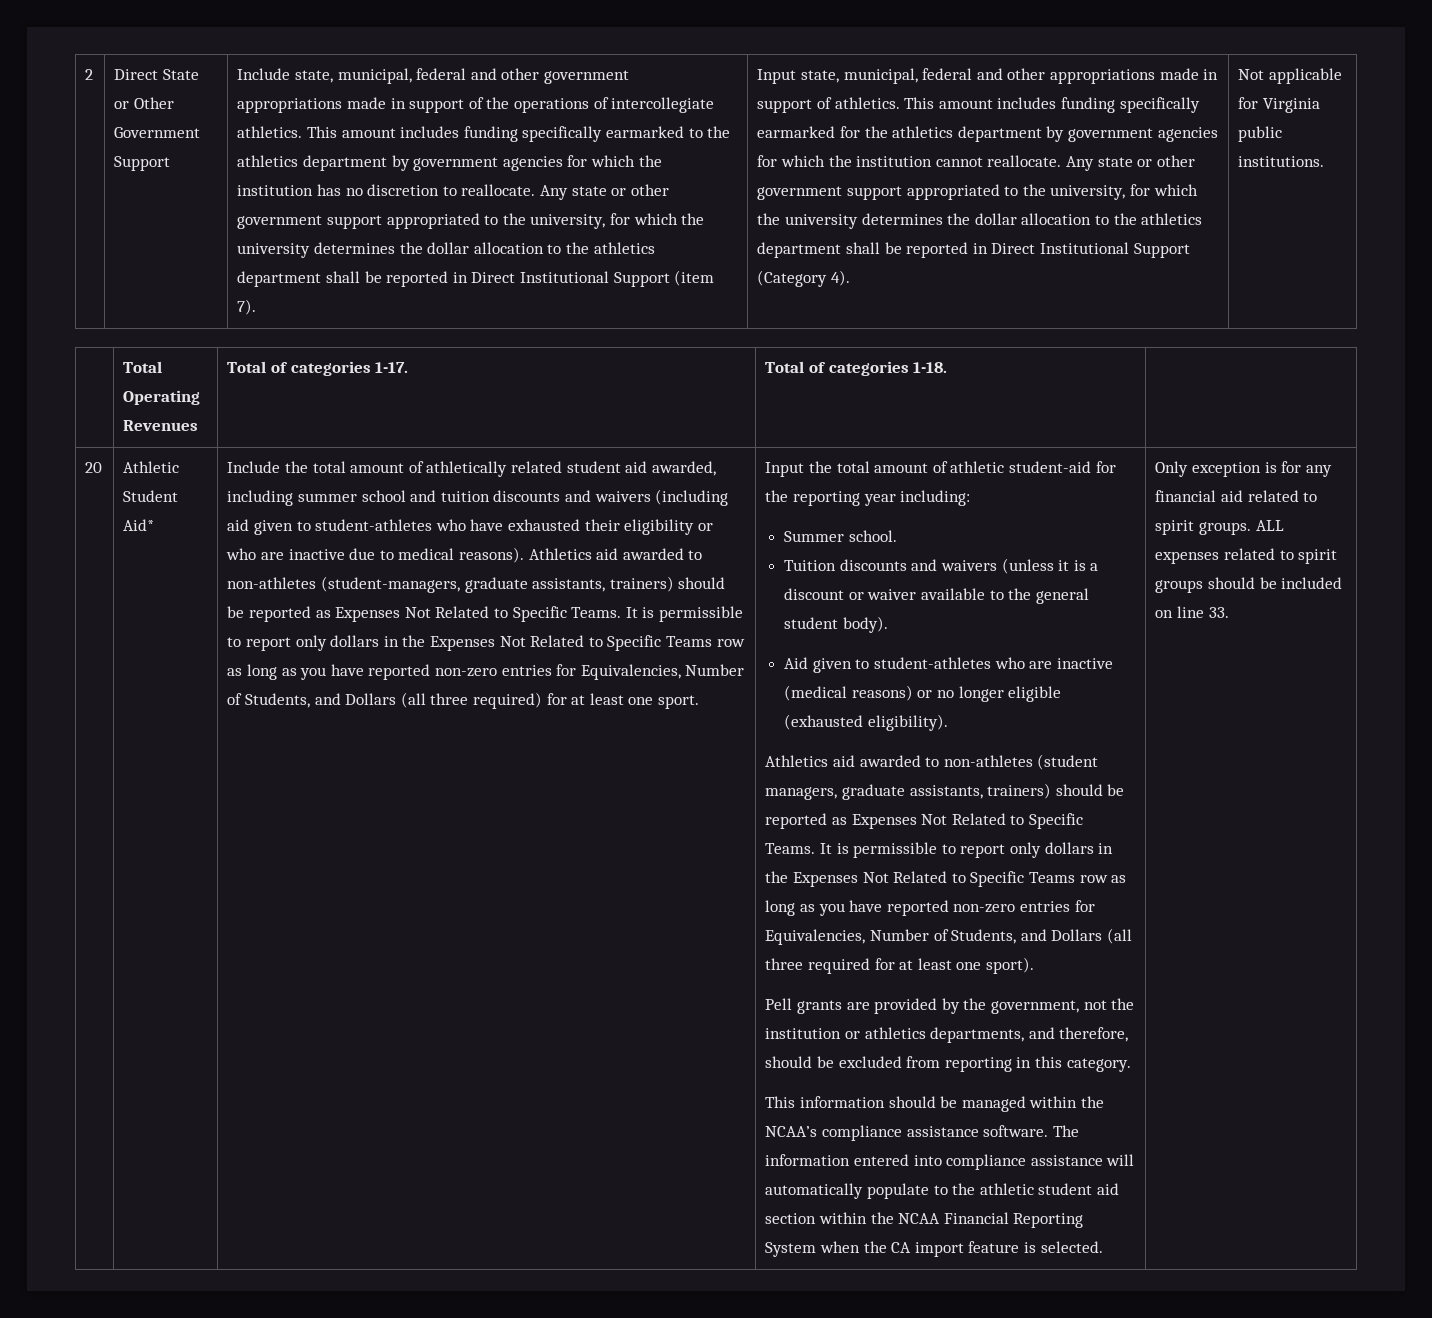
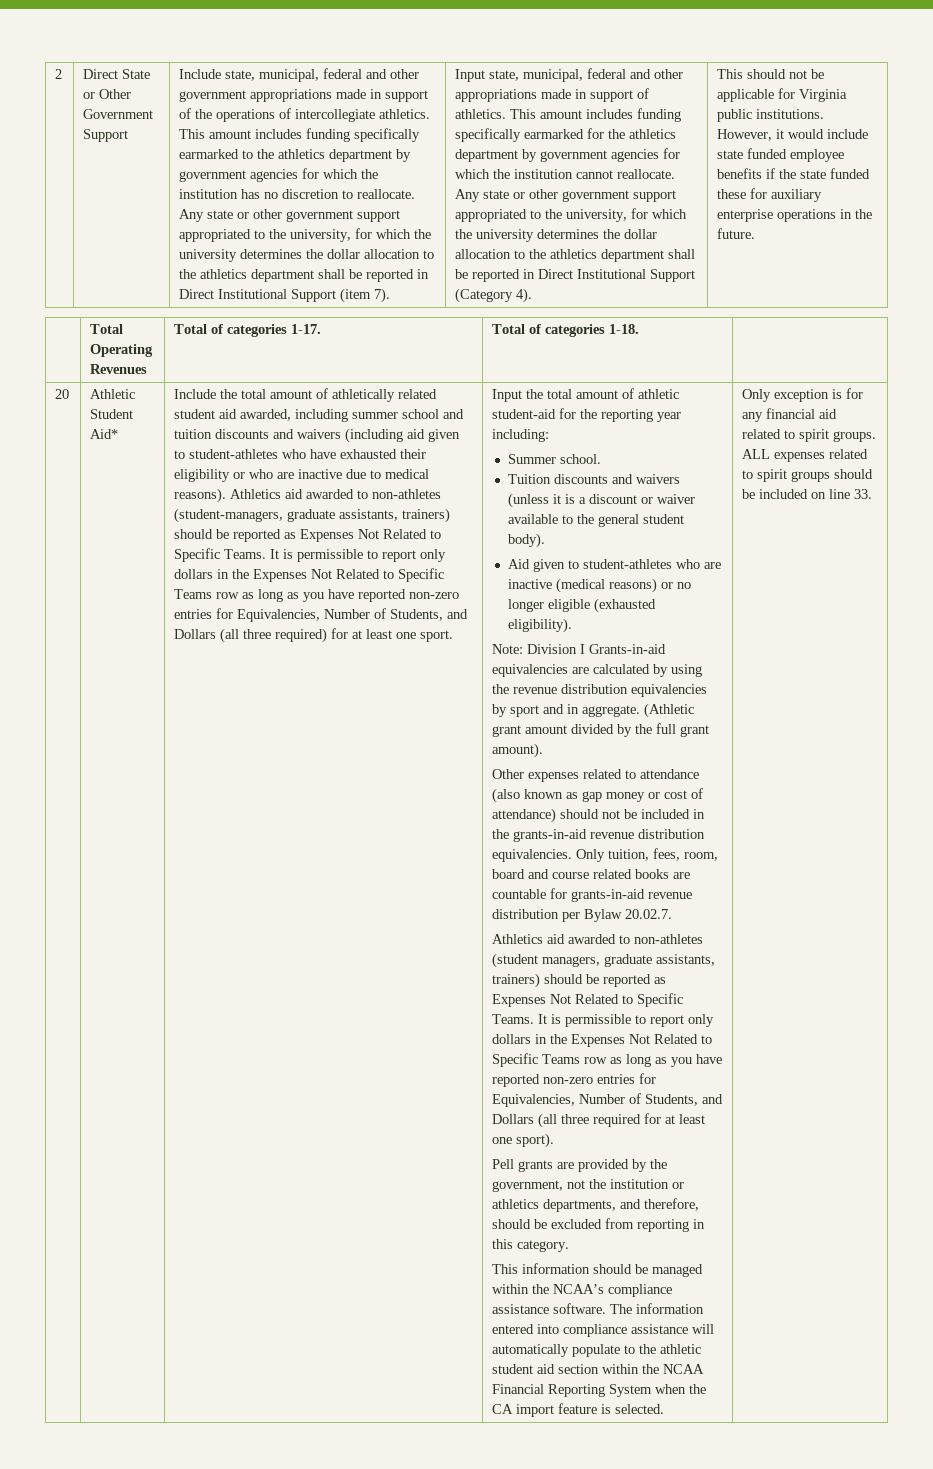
- Not applicable for Virginia public institutions.
+ This should not be applicable for Virginia public institutions. However, it would include state funded employee benefits if the state funded these for auxiliary enterprise operations in the future.
+ Note: Division I Grants-in-aid equivalencies are calculated by using the revenue distribution equivalencies by sport and in aggregate. (Athletic grant amount divided by the full grant amount).
+ Other expenses related to attendance (also known as gap money or cost of attendance) should not be included in the grants-in-aid revenue distribution equivalencies. Only tuition, fees, room, board and course related books are countable for grants-in-aid revenue distribution per Bylaw 20.02.7.

